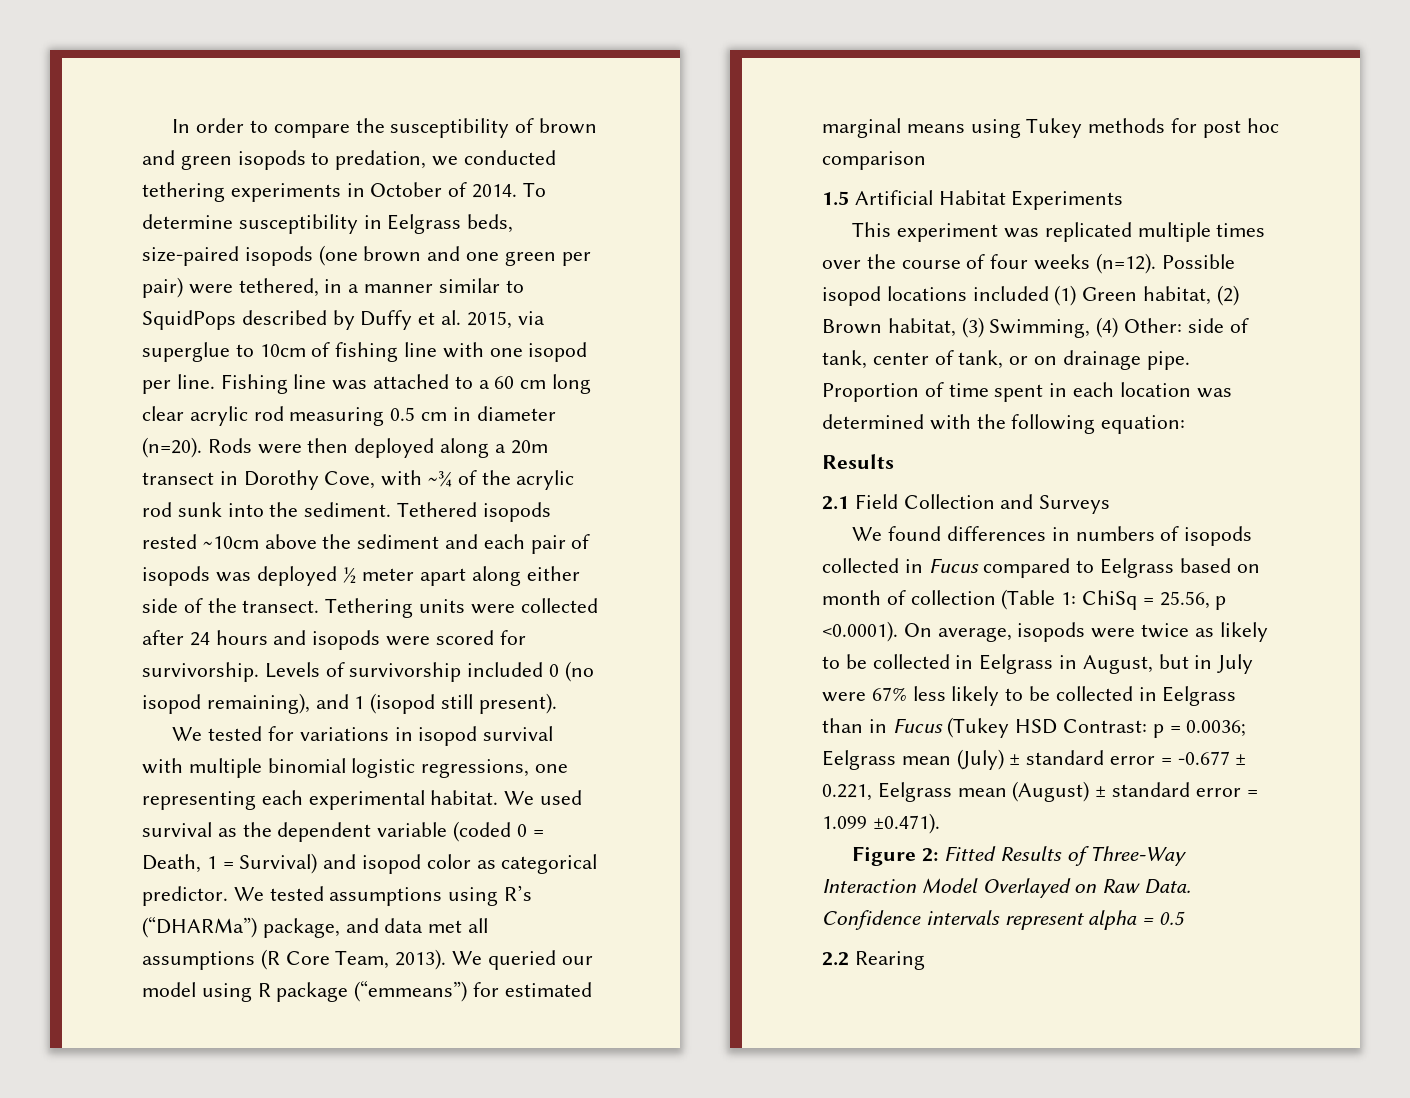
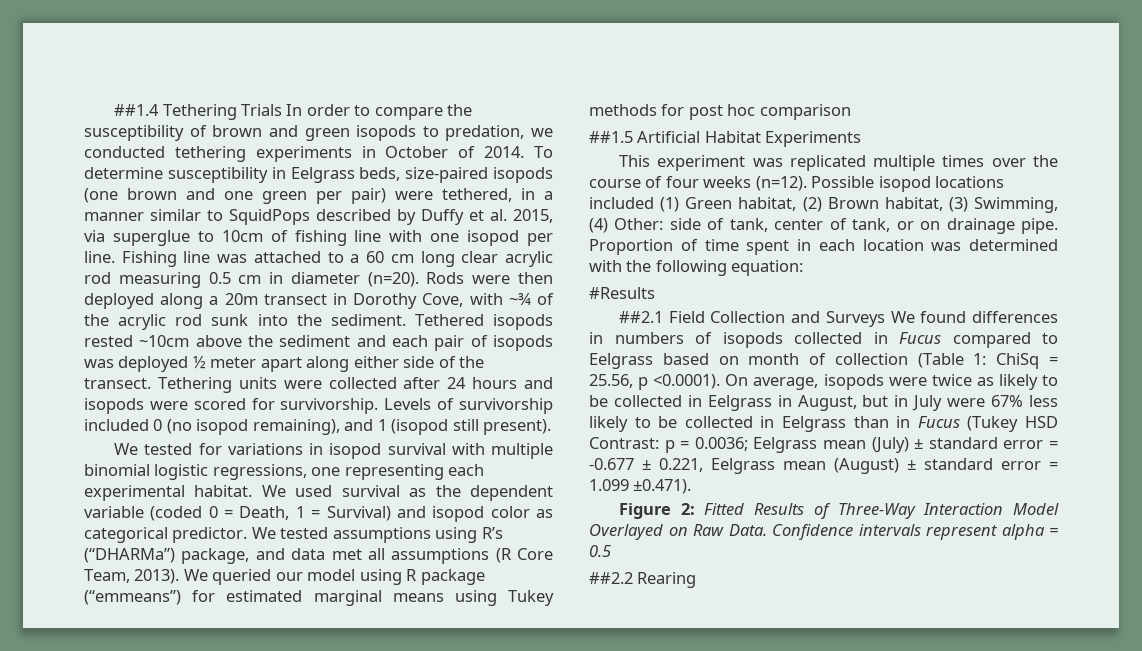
- In order to compare the susceptibility of brown and green isopods to predation, we conducted tethering experiments in October of 2014.
+ ##1.4 Tethering Trials In order to compare the susceptibility of brown and green isopods to predation, we conducted tethering experiments in October of 2014.
- 1.5 Artificial Habitat Experiments
+ ##1.5 Artificial Habitat Experiments
  Proportion of time spent in each location was determined with the following equation:
- Results
- 2.1 Field Collection and Surveys
- We found differences in numbers of isopods collected in Fucus compared to Eelgrass based on month of collection (Table 1:
+ #Results
+ ##2.1 Field Collection and Surveys We found differences in numbers of isopods collected in Fucus compared to Eelgrass based on month of collection (Table 1:
- 2.2 Rearing
+ ##2.2 Rearing

